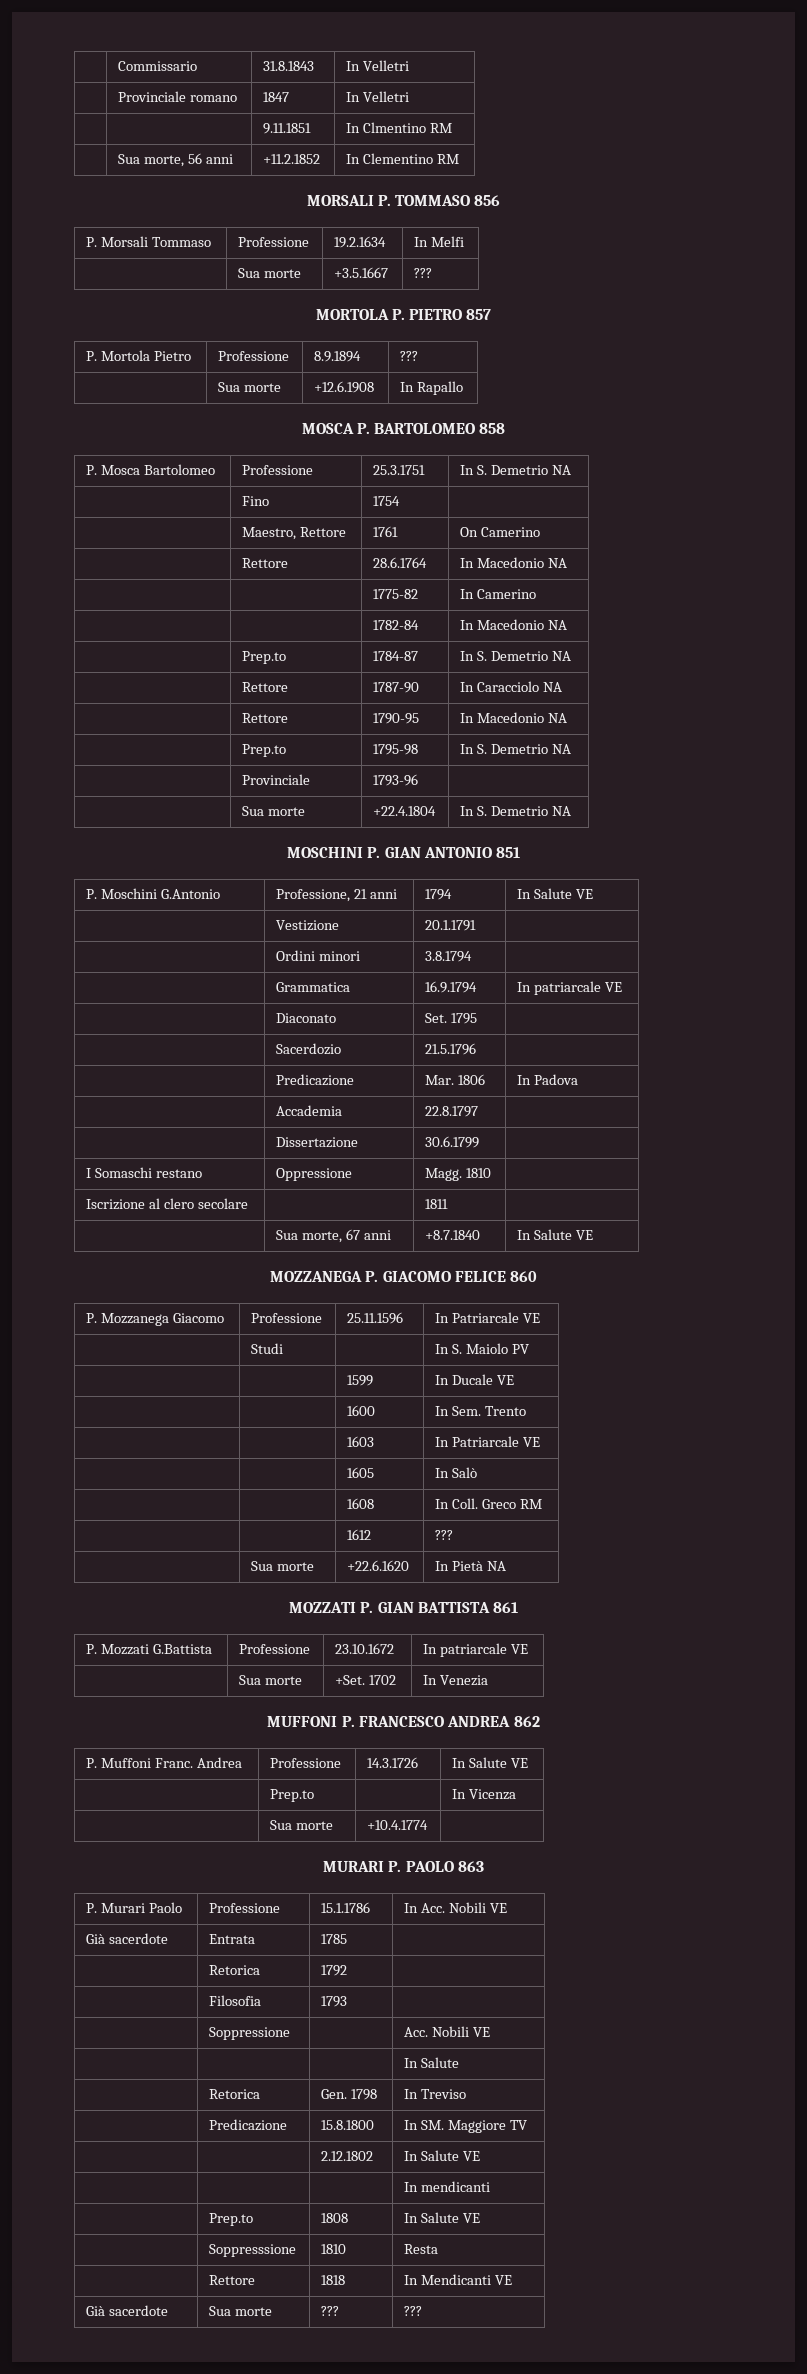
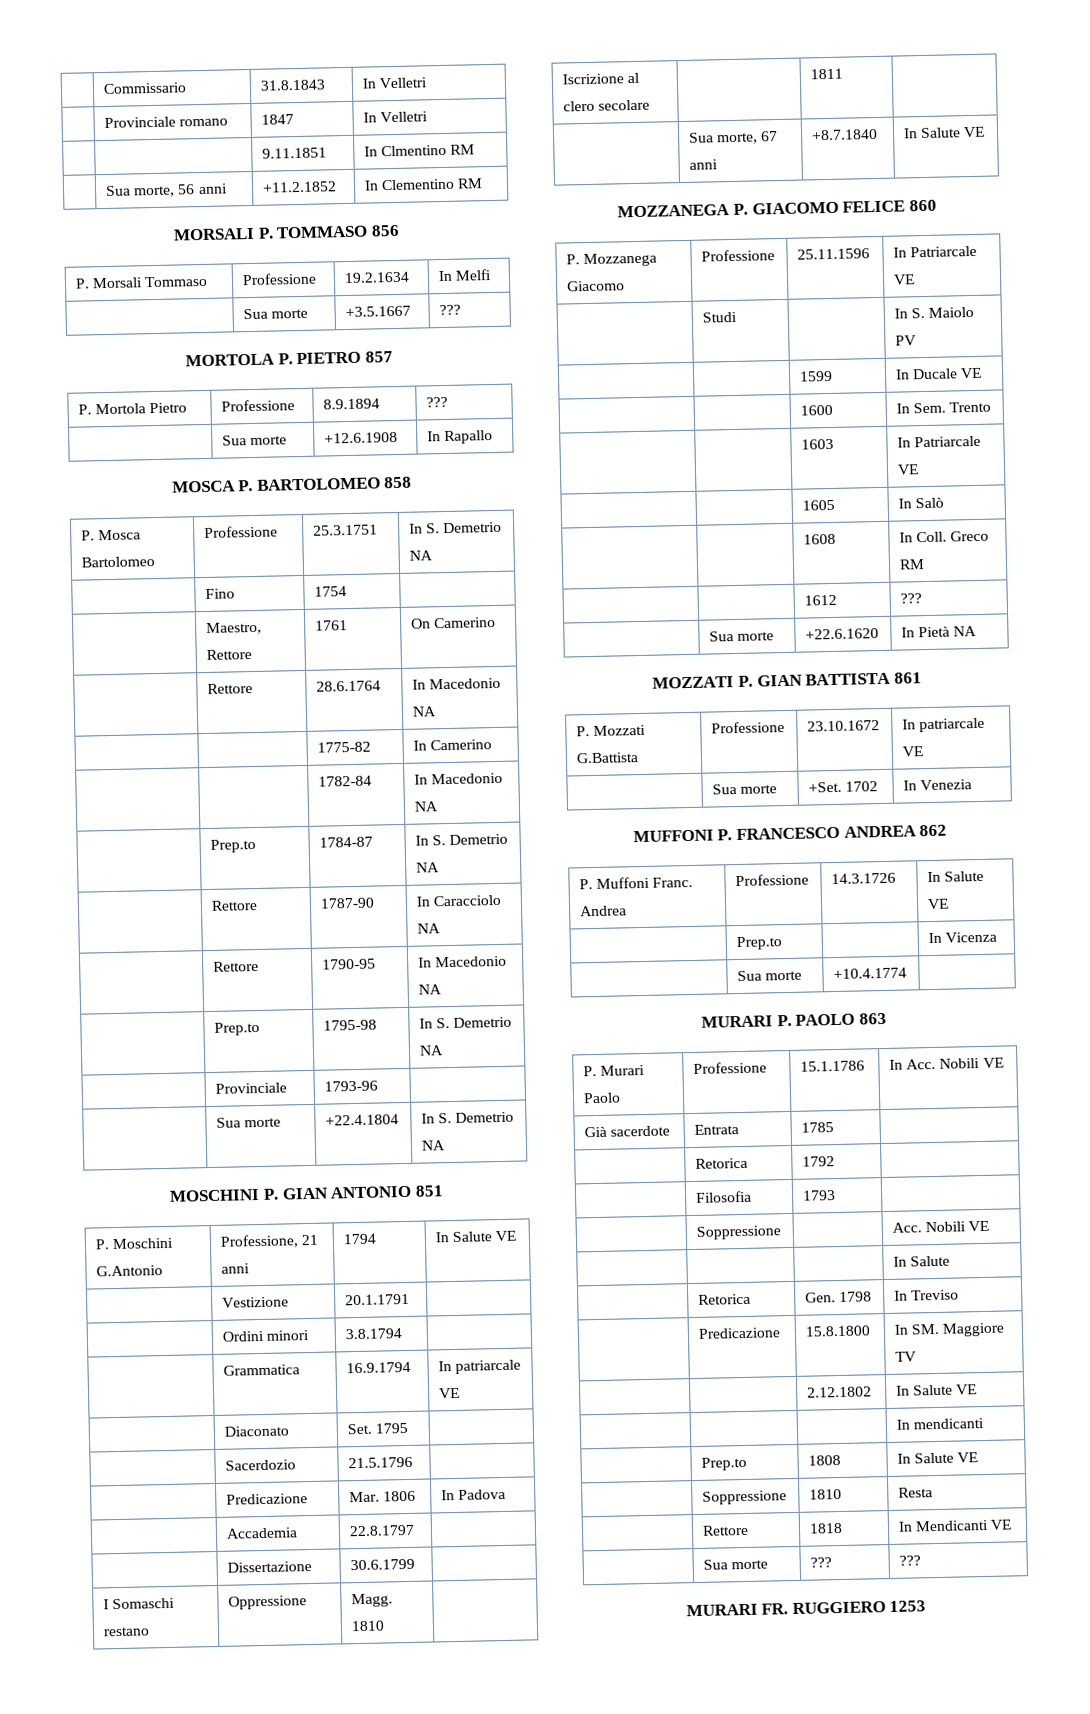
- | Soppresssione | 1810 | Resta
+ | Soppressione | 1810 | Resta
- Già sacerdote | Sua morte | ??? | ???
+ | Sua morte | ??? | ???
+ MURARI FR. RUGGIERO 1253

